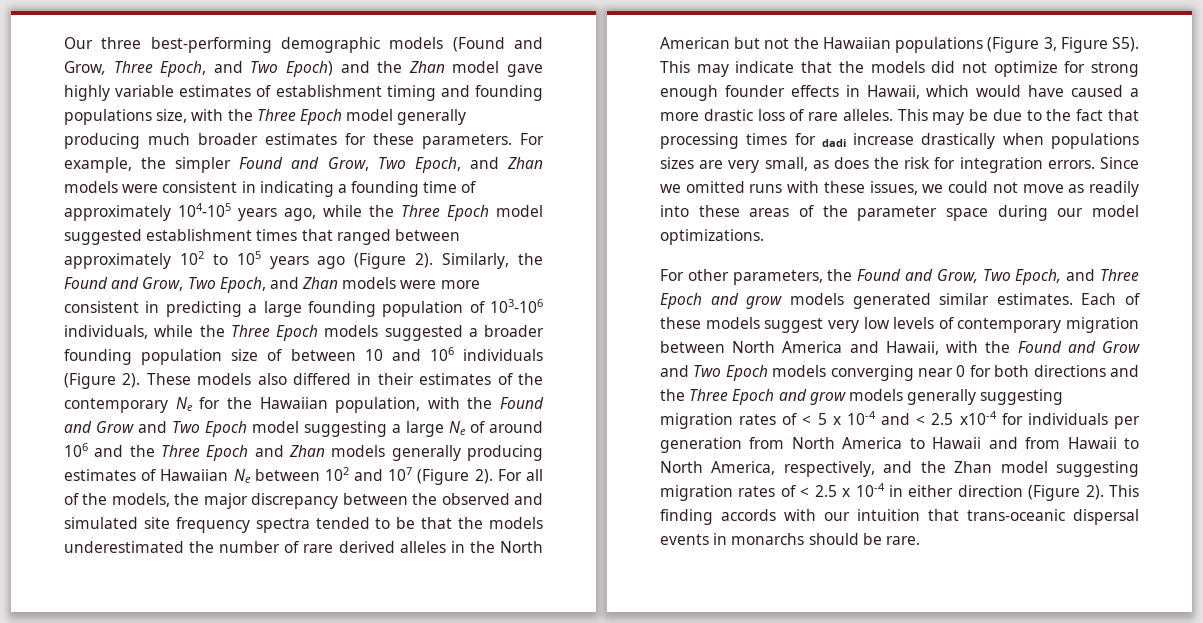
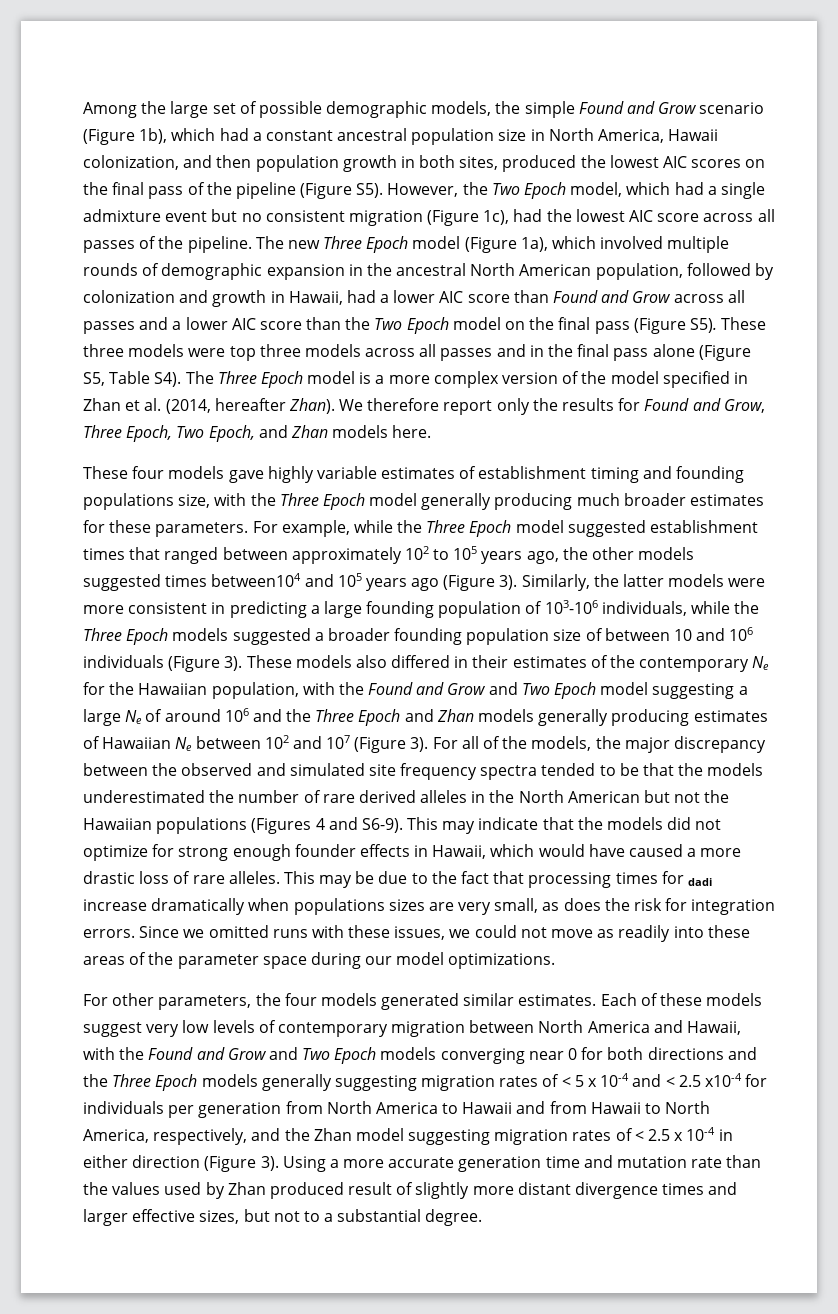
- Our three best-performing demographic models (Found and Grow, Three Epoch, and Two Epoch) and the Zhan model gave highly variable estimates of establishment timing and founding populations size, with the Three Epoch model generally producing much broader estimates for these parameters.
+ Among the large set of possible demographic models, the simple Found and Grow scenario (Figure 1b), which had a constant ancestral population size in North America, Hawaii colonization, and then population growth in both sites, produced the lowest AIC scores on the final pass of the pipeline (Figure S5). However, the Two Epoch model, which had a single admixture event but no consistent migration (Figure 1c), had the lowest AIC score across all passes of the pipeline. The new Three Epoch model (Figure 1a), which involved multiple rounds of demographic expansion in the ancestral North American population, followed by colonization and growth in Hawaii, had a lower AIC score than Found and Grow across all passes and a lower AIC score than the Two Epoch model on the final pass (Figure S5). These three models were top three models across all passes and in the final pass alone (Figure S5, Table S4). The Three Epoch model is a more complex version of the model specified in Zhan et al. (2014, hereafter Zhan). We therefore report only the results for Found and Grow, Three Epoch, Two Epoch, and Zhan models here.
+ These four models gave highly variable estimates of establishment timing and founding populations size, with the Three Epoch model generally producing much broader estimates for these parameters.
- For example, the simpler Found and Grow, Two Epoch, and Zhan models were consistent in indicating a founding time of approximately 104-105 years ago, while the Three Epoch model suggested establishment times that ranged between approximately 102 to 105 years ago (Figure 2).
+ For example, while the Three Epoch model suggested establishment times that ranged between approximately 102 to 105 years ago, the other models suggested times between104 and 105 years ago (Figure 3).
- Similarly, the Found and Grow, Two Epoch, and Zhan models were more consistent in predicting a large founding population of 103-106 individuals, while the Three Epoch models suggested a broader founding population size of between 10 and 106 individuals (Figure 2).
+ Similarly, the latter models were more consistent in predicting a large founding population of 103-106 individuals, while the Three Epoch models suggested a broader founding population size of between 10 and 106 individuals (Figure 3).
- These models also differed in their estimates of the contemporary Ne for the Hawaiian population, with the Found and Grow and Two Epoch model suggesting a large Ne of around 106 and the Three Epoch and Zhan models generally producing estimates of Hawaiian Ne between 102 and 107 (Figure 2).
+ These models also differed in their estimates of the contemporary Ne for the Hawaiian population, with the Found and Grow and Two Epoch model suggesting a large Ne of around 106 and the Three Epoch and Zhan models generally producing estimates of Hawaiian Ne between 102 and 107 (Figure 3).
- For all of the models, the major discrepancy between the observed and simulated site frequency spectra tended to be that the models underestimated the number of rare derived alleles in the North American but not the Hawaiian populations (Figure 3, Figure S5). This may indicate that the models did not optimize for strong enough founder effects in Hawaii, which would have caused a more drastic loss of rare alleles.
+ For all of the models, the major discrepancy between the observed and simulated site frequency spectra tended to be that the models underestimated the number of rare derived alleles in the North American but not the Hawaiian populations (Figures 4 and S6-9). This may indicate that the models did not optimize for strong enough founder effects in Hawaii, which would have caused a more drastic loss of rare alleles.
- This may be due to the fact that processing times for dadi increase drastically when populations sizes are very small, as does the risk for integration errors.
+ This may be due to the fact that processing times for dadi increase dramatically when populations sizes are very small, as does the risk for integration errors.
- For other parameters, the Found and Grow, Two Epoch, and Three Epoch and grow models generated similar estimates.
+ For other parameters, the four models generated similar estimates.
- Each of these models suggest very low levels of contemporary migration between North America and Hawaii, with the Found and Grow and Two Epoch models converging near 0 for both directions and the Three Epoch and grow models generally suggesting migration rates of < 5 x 10-4 and < 2.5 x10-4 for individuals per generation from North America to Hawaii and from Hawaii to North America, respectively, and the Zhan model suggesting migration rates of < 2.5 x 10-4 in either direction (Figure 2). This finding accords with our intuition that trans-oceanic dispersal events in monarchs should be rare.
+ Each of these models suggest very low levels of contemporary migration between North America and Hawaii, with the Found and Grow and Two Epoch models converging near 0 for both directions and the Three Epoch models generally suggesting migration rates of < 5 x 10-4 and < 2.5 x10-4 for individuals per generation from North America to Hawaii and from Hawaii to North America, respectively, and the Zhan model suggesting migration rates of < 2.5 x 10-4 in either direction (Figure 3). Using a more accurate generation time and mutation rate than the values used by Zhan produced result of slightly more distant divergence times and larger effective sizes, but not to a substantial degree.

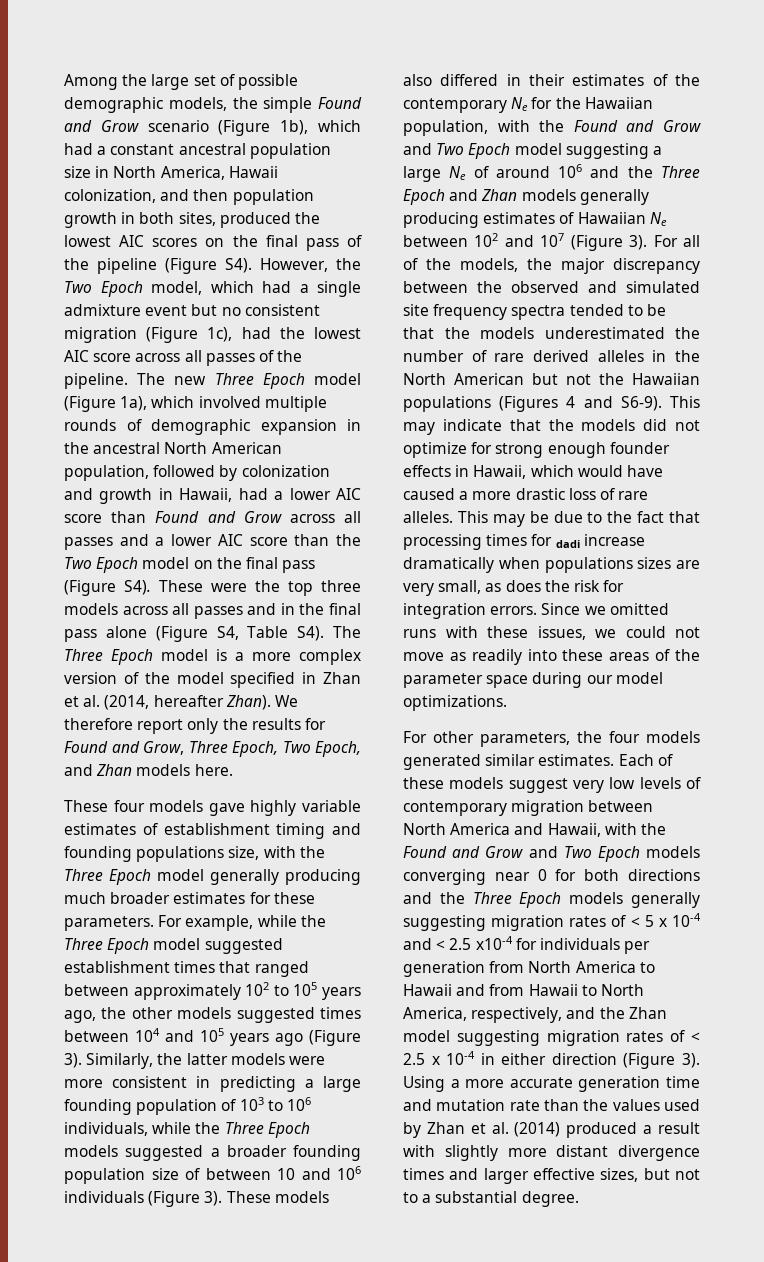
- Among the large set of possible demographic models, the simple Found and Grow scenario (Figure 1b), which had a constant ancestral population size in North America, Hawaii colonization, and then population growth in both sites, produced the lowest AIC scores on the final pass of the pipeline (Figure S5). However, the Two Epoch model, which had a single admixture event but no consistent migration (Figure 1c), had the lowest AIC score across all passes of the pipeline.
+ Among the large set of possible demographic models, the simple Found and Grow scenario (Figure 1b), which had a constant ancestral population size in North America, Hawaii colonization, and then population growth in both sites, produced the lowest AIC scores on the final pass of the pipeline (Figure S4). However, the Two Epoch model, which had a single admixture event but no consistent migration (Figure 1c), had the lowest AIC score across all passes of the pipeline.
- The new Three Epoch model (Figure 1a), which involved multiple rounds of demographic expansion in the ancestral North American population, followed by colonization and growth in Hawaii, had a lower AIC score than Found and Grow across all passes and a lower AIC score than the Two Epoch model on the final pass (Figure S5). These three models were top three models across all passes and in the final pass alone (Figure S5, Table S4). The Three Epoch model is a more complex version of the model specified in Zhan et al. (2014, hereafter Zhan).
+ The new Three Epoch model (Figure 1a), which involved multiple rounds of demographic expansion in the ancestral North American population, followed by colonization and growth in Hawaii, had a lower AIC score than Found and Grow across all passes and a lower AIC score than the Two Epoch model on the final pass (Figure S4). These were the top three models across all passes and in the final pass alone (Figure S4, Table S4). The Three Epoch model is a more complex version of the model specified in Zhan et al. (2014, hereafter Zhan).
- For example, while the Three Epoch model suggested establishment times that ranged between approximately 102 to 105 years ago, the other models suggested times between104 and 105 years ago (Figure 3).
+ For example, while the Three Epoch model suggested establishment times that ranged between approximately 102 to 105 years ago, the other models suggested times between 104 and 105 years ago (Figure 3).
- Similarly, the latter models were more consistent in predicting a large founding population of 103-106 individuals, while the Three Epoch models suggested a broader founding population size of between 10 and 106 individuals (Figure 3).
+ Similarly, the latter models were more consistent in predicting a large founding population of 103 to 106 individuals, while the Three Epoch models suggested a broader founding population size of between 10 and 106 individuals (Figure 3).
- Using a more accurate generation time and mutation rate than the values used by Zhan produced result of slightly more distant divergence times and larger effective sizes, but not to a substantial degree.
+ Using a more accurate generation time and mutation rate than the values used by Zhan et al. (2014) produced a result with slightly more distant divergence times and larger effective sizes, but not to a substantial degree.

